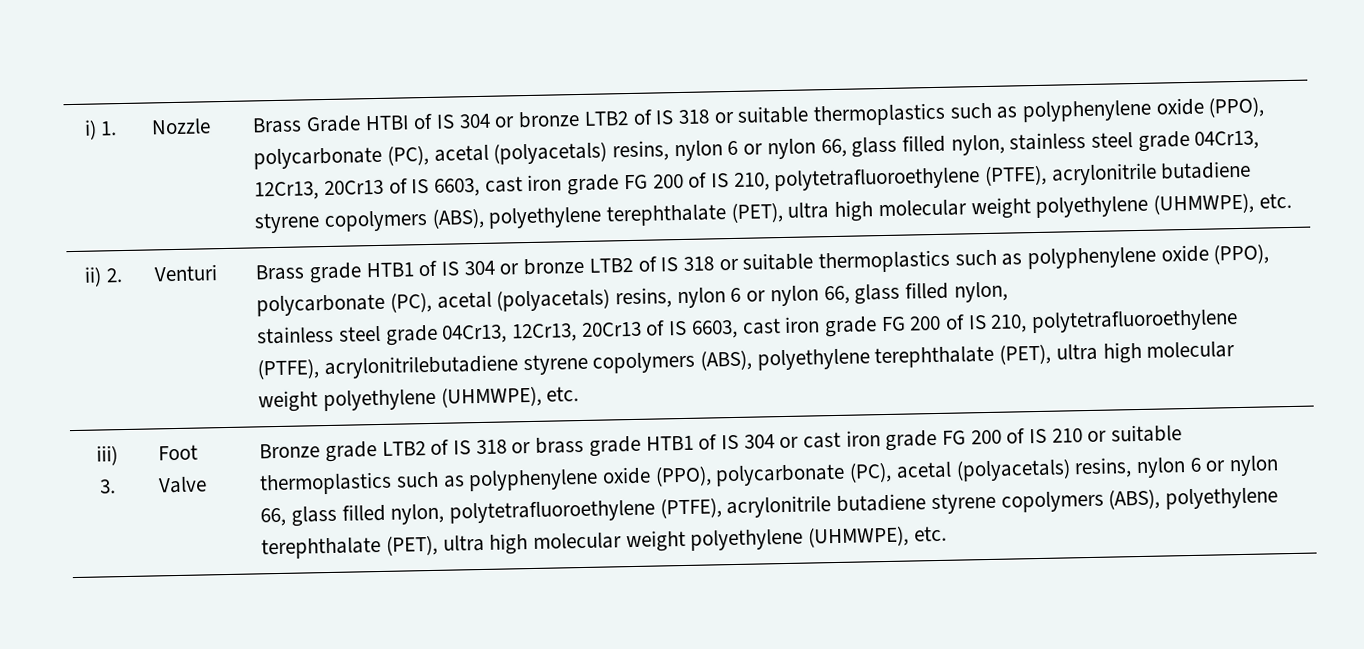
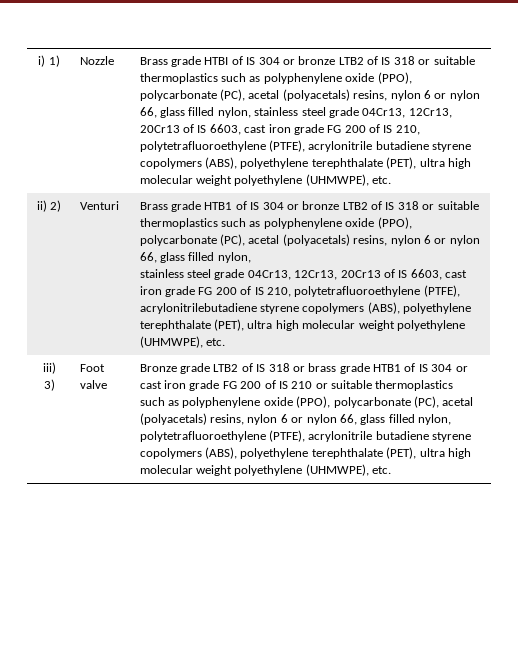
- i) 1.
+ i) 1)
- Brass Grade HTBI of IS 304 or bronze LTB2 of IS 318 or suitable thermoplastics such as polyphenylene oxide (PPO), polycarbonate (PC), acetal (polyacetals) resins, nylon 6 or nylon 66, glass filled nylon, stainless steel grade 04Cr13, 12Cr13, 20Cr13 of IS 6603, cast iron grade FG 200 of IS 210, polytetrafluoroethylene (PTFE), acrylonitrile butadiene styrene copolymers (ABS), polyethylene terephthalate (PET), ultra high molecular weight polyethylene (UHMWPE), etc.
+ Brass grade HTBI of IS 304 or bronze LTB2 of IS 318 or suitable thermoplastics such as polyphenylene oxide (PPO), polycarbonate (PC), acetal (polyacetals) resins, nylon 6 or nylon 66, glass filled nylon, stainless steel grade 04Cr13, 12Cr13, 20Cr13 of IS 6603, cast iron grade FG 200 of IS 210, polytetrafluoroethylene (PTFE), acrylonitrile butadiene styrene copolymers (ABS), polyethylene terephthalate (PET), ultra high molecular weight polyethylene (UHMWPE), etc.
- ii) 2.
+ ii) 2)
- iii) 3.
+ iii) 3)
- Foot Valve
+ Foot valve

